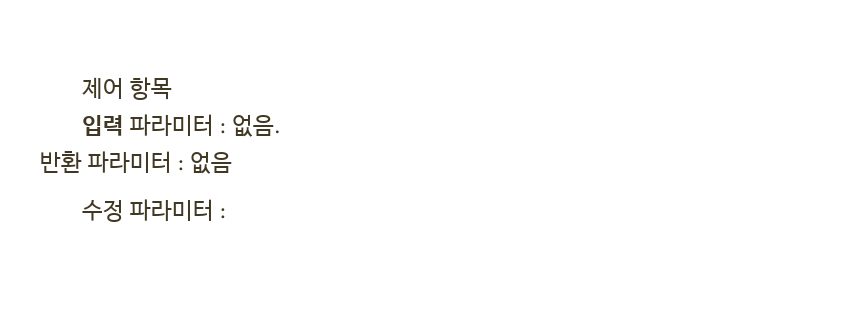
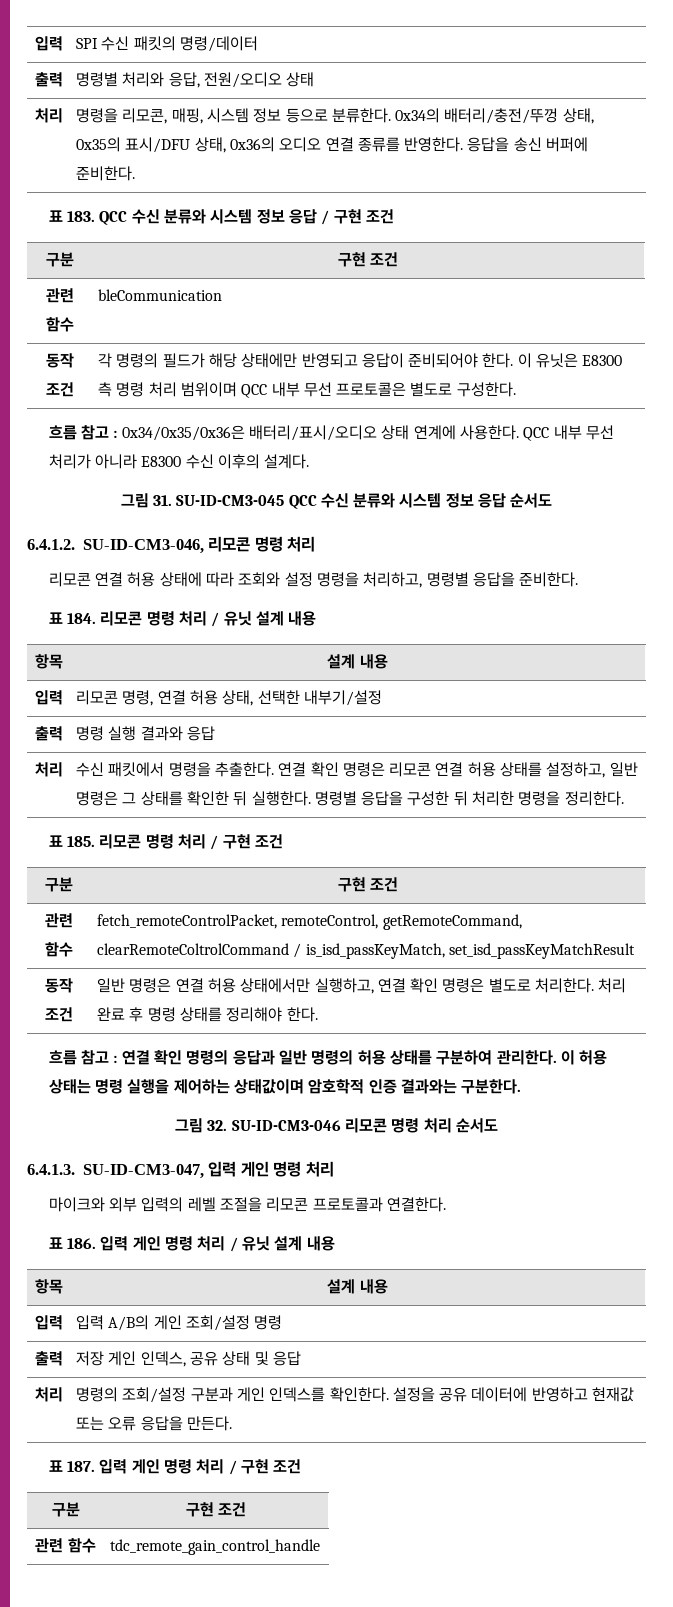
- 제어 항목
- 입력 파라미터 : 없음.
- 반환 파라미터 : 없음
- 수정 파라미터 :
+ 입력 | SPI 수신 패킷의 명령/데이터
+ 출력 | 명령별 처리와 응답, 전원/오디오 상태
+ 처리 | 명령을 리모콘, 매핑, 시스템 정보 등으로 분류한다. 0x34의 배터리/충전/뚜껑 상태, 0x35의 표시/DFU 상태, 0x36의 오디오 연결 종류를 반영한다. 응답을 송신 버퍼에 준비한다.
+ 표 183. QCC 수신 분류와 시스템 정보 응답 / 구현 조건
+ 구분 | 구현 조건
+ 관련 함수 | bleCommunication
+ 동작 조건 | 각 명령의 필드가 해당 상태에만 반영되고 응답이 준비되어야 한다. 이 유닛은 E8300 측 명령 처리 범위이며 QCC 내부 무선 프로토콜은 별도로 구성한다.
+ 흐름 참고 : 0x34/0x35/0x36은 배터리/표시/오디오 상태 연계에 사용한다. QCC 내부 무선 처리가 아니라 E8300 수신 이후의 설계다.
+ 그림 31. SU-ID-CM3-045 QCC 수신 분류와 시스템 정보 응답 순서도
+ 6.4.1.2. SU-ID-CM3-046, 리모콘 명령 처리
+ 리모콘 연결 허용 상태에 따라 조회와 설정 명령을 처리하고, 명령별 응답을 준비한다.
+ 표 184. 리모콘 명령 처리 / 유닛 설계 내용
+ 항목 | 설계 내용
+ 입력 | 리모콘 명령, 연결 허용 상태, 선택한 내부기/설정
+ 출력 | 명령 실행 결과와 응답
+ 처리 | 수신 패킷에서 명령을 추출한다. 연결 확인 명령은 리모콘 연결 허용 상태를 설정하고, 일반 명령은 그 상태를 확인한 뒤 실행한다. 명령별 응답을 구성한 뒤 처리한 명령을 정리한다.
+ 표 185. 리모콘 명령 처리 / 구현 조건
+ 구분 | 구현 조건
+ 관련 함수 | fetch_remoteControlPacket, remoteControl, getRemoteCommand, clearRemoteColtrolCommand / is_isd_passKeyMatch, set_isd_passKeyMatchResult
+ 동작 조건 | 일반 명령은 연결 허용 상태에서만 실행하고, 연결 확인 명령은 별도로 처리한다. 처리 완료 후 명령 상태를 정리해야 한다.
+ 흐름 참고 : 연결 확인 명령의 응답과 일반 명령의 허용 상태를 구분하여 관리한다. 이 허용 상태는 명령 실행을 제어하는 상태값이며 암호학적 인증 결과와는 구분한다.
+ 그림 32. SU-ID-CM3-046 리모콘 명령 처리 순서도
+ 6.4.1.3. SU-ID-CM3-047, 입력 게인 명령 처리
+ 마이크와 외부 입력의 레벨 조절을 리모콘 프로토콜과 연결한다.
+ 표 186. 입력 게인 명령 처리 / 유닛 설계 내용
+ 항목 | 설계 내용
+ 입력 | 입력 A/B의 게인 조회/설정 명령
+ 출력 | 저장 게인 인덱스, 공유 상태 및 응답
+ 처리 | 명령의 조회/설정 구분과 게인 인덱스를 확인한다. 설정을 공유 데이터에 반영하고 현재값 또는 오류 응답을 만든다.
+ 표 187. 입력 게인 명령 처리 / 구현 조건
+ 구분 | 구현 조건
+ 관련 함수 | tdc_remote_gain_control_handle

